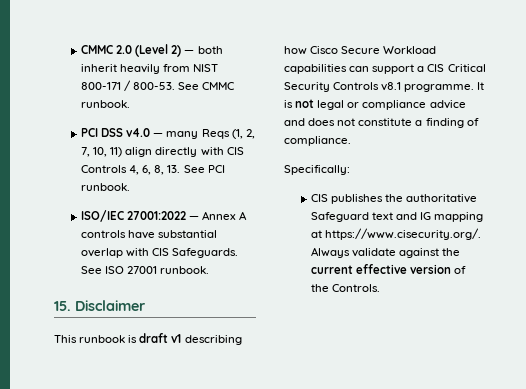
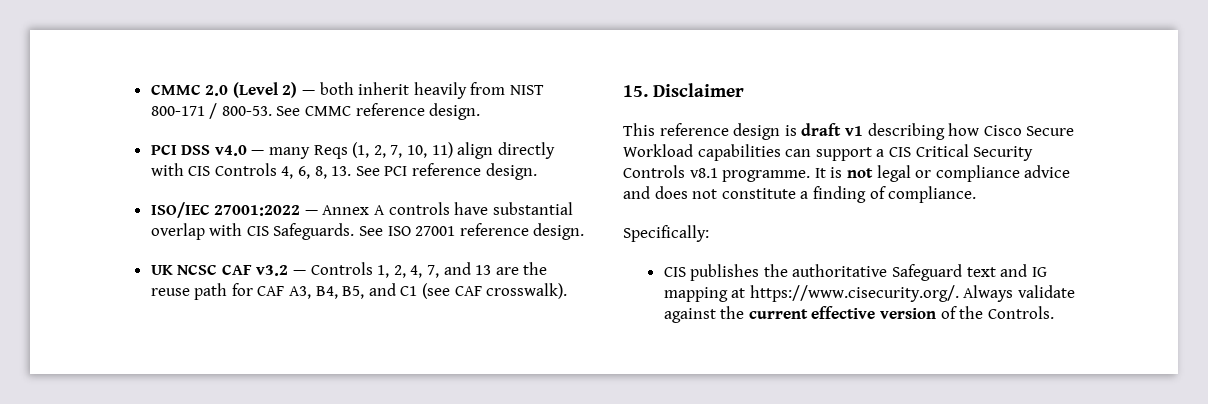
- See CMMC runbook.
+ See CMMC reference design.
- PCI DSS v4.0 — many Reqs (1, 2, 7, 10, 11) align directly with CIS Controls 4, 6, 8, 13. See PCI runbook.
+ PCI DSS v4.0 — many Reqs (1, 2, 7, 10, 11) align directly with CIS Controls 4, 6, 8, 13. See PCI reference design.
- See ISO 27001 runbook.
+ See ISO 27001 reference design.
+ UK NCSC CAF v3.2 — Controls 1, 2, 4, 7, and 13 are the reuse path for CAF A3, B4, B5, and C1 (see CAF crosswalk).
- This runbook is draft v1 describing how Cisco Secure Workload capabilities can support a CIS Critical Security Controls v8.1 programme.
+ This reference design is draft v1 describing how Cisco Secure Workload capabilities can support a CIS Critical Security Controls v8.1 programme.

